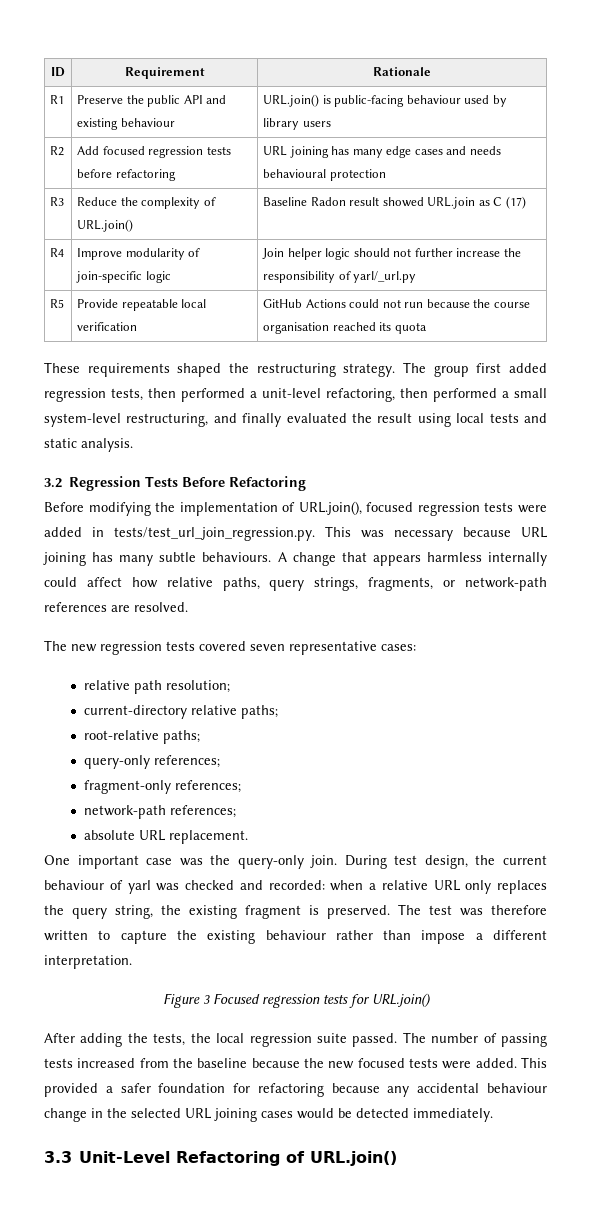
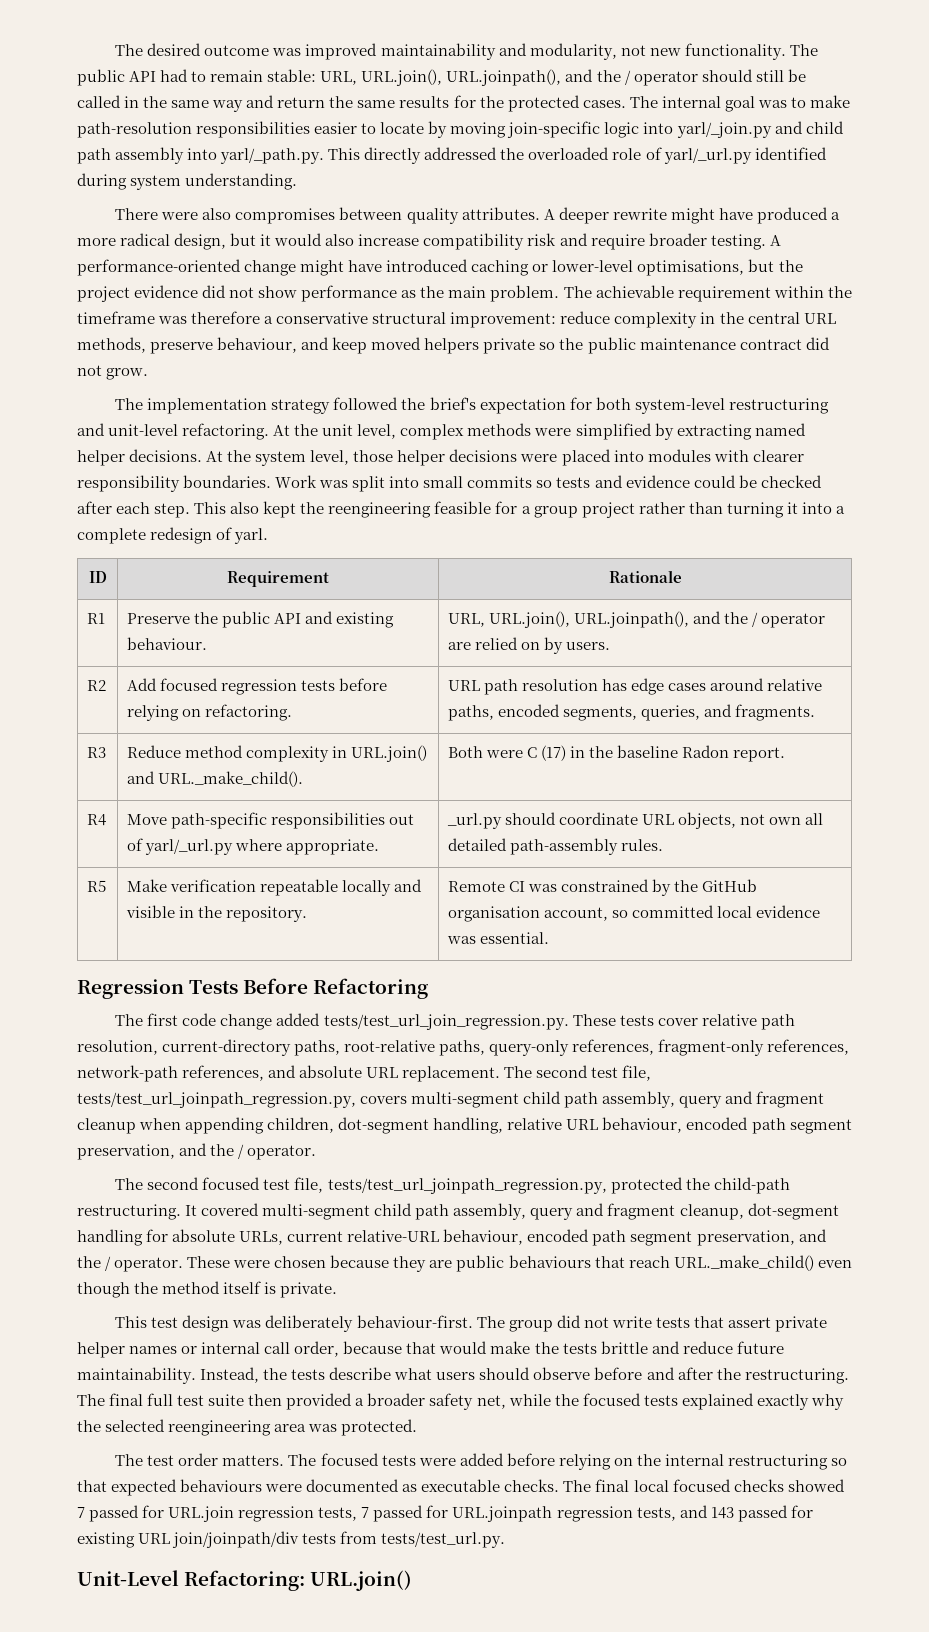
+ The desired outcome was improved maintainability and modularity, not new functionality. The public API had to remain stable: URL, URL.join(), URL.joinpath(), and the / operator should still be called in the same way and return the same results for the protected cases. The internal goal was to make path-resolution responsibilities easier to locate by moving join-specific logic into yarl/_join.py and child path assembly into yarl/_path.py. This directly addressed the overloaded role of yarl/_url.py identified during system understanding.
+ There were also compromises between quality attributes. A deeper rewrite might have produced a more radical design, but it would also increase compatibility risk and require broader testing. A performance-oriented change might have introduced caching or lower-level optimisations, but the project evidence did not show performance as the main problem. The achievable requirement within the timeframe was therefore a conservative structural improvement: reduce complexity in the central URL methods, preserve behaviour, and keep moved helpers private so the public maintenance contract did not grow.
+ The implementation strategy followed the brief's expectation for both system-level restructuring and unit-level refactoring. At the unit level, complex methods were simplified by extracting named helper decisions. At the system level, those helper decisions were placed into modules with clearer responsibility boundaries. Work was split into small commits so tests and evidence could be checked after each step. This also kept the reengineering feasible for a group project rather than turning it into a complete redesign of yarl.
- R1 | Preserve the public API and existing behaviour | URL.join() is public-facing behaviour used by library users
+ R1 | Preserve the public API and existing behaviour. | URL, URL.join(), URL.joinpath(), and the / operator are relied on by users.
- R2 | Add focused regression tests before refactoring | URL joining has many edge cases and needs behavioural protection
- R3 | Reduce the complexity of URL.join() | Baseline Radon result showed URL.join as C (17)
- R4 | Improve modularity of join-specific logic | Join helper logic should not further increase the responsibility of yarl/_url.py
- R5 | Provide repeatable local verification | GitHub Actions could not run because the course organisation reached its quota
- These requirements shaped the restructuring strategy. The group first added regression tests, then performed a unit-level refactoring, then performed a small system-level restructuring, and finally evaluated the result using local tests and static analysis.
- 3.2 Regression Tests Before Refactoring
- Before modifying the implementation of URL.join(), focused regression tests were added in tests/test_url_join_regression.py. This was necessary because URL joining has many subtle behaviours. A change that appears harmless internally could affect how relative paths, query strings, fragments, or network-path references are resolved.
- The new regression tests covered seven representative cases:
- relative path resolution;
- current-directory relative paths;
- root-relative paths;
- query-only references;
- fragment-only references;
- network-path references;
- absolute URL replacement.
- One important case was the query-only join. During test design, the current behaviour of yarl was checked and recorded: when a relative URL only replaces the query string, the existing fragment is preserved. The test was therefore written to capture the existing behaviour rather than impose a different interpretation.
- Figure 3 Focused regression tests for URL.join()
- After adding the tests, the local regression suite passed. The number of passing tests increased from the baseline because the new focused tests were added. This provided a safer foundation for refactoring because any accidental behaviour change in the selected URL joining cases would be detected immediately.
- 3.3 Unit-Level Refactoring of URL.join()
+ R2 | Add focused regression tests before relying on refactoring. | URL path resolution has edge cases around relative paths, encoded segments, queries, and fragments.
+ R3 | Reduce method complexity in URL.join() and URL._make_child(). | Both were C (17) in the baseline Radon report.
+ R4 | Move path-specific responsibilities out of yarl/_url.py where appropriate. | _url.py should coordinate URL objects, not own all detailed path-assembly rules.
+ R5 | Make verification repeatable locally and visible in the repository. | Remote CI was constrained by the GitHub organisation account, so committed local evidence was essential.
+ Regression Tests Before Refactoring
+ The first code change added tests/test_url_join_regression.py. These tests cover relative path resolution, current-directory paths, root-relative paths, query-only references, fragment-only references, network-path references, and absolute URL replacement. The second test file, tests/test_url_joinpath_regression.py, covers multi-segment child path assembly, query and fragment cleanup when appending children, dot-segment handling, relative URL behaviour, encoded path segment preservation, and the / operator.
+ The second focused test file, tests/test_url_joinpath_regression.py, protected the child-path restructuring. It covered multi-segment child path assembly, query and fragment cleanup, dot-segment handling for absolute URLs, current relative-URL behaviour, encoded path segment preservation, and the / operator. These were chosen because they are public behaviours that reach URL._make_child() even though the method itself is private.
+ This test design was deliberately behaviour-first. The group did not write tests that assert private helper names or internal call order, because that would make the tests brittle and reduce future maintainability. Instead, the tests describe what users should observe before and after the restructuring. The final full test suite then provided a broader safety net, while the focused tests explained exactly why the selected reengineering area was protected.
+ The test order matters. The focused tests were added before relying on the internal restructuring so that expected behaviours were documented as executable checks. The final local focused checks showed 7 passed for URL.join regression tests, 7 passed for URL.joinpath regression tests, and 143 passed for existing URL join/joinpath/div tests from tests/test_url.py.
+ Unit-Level Refactoring: URL.join()

